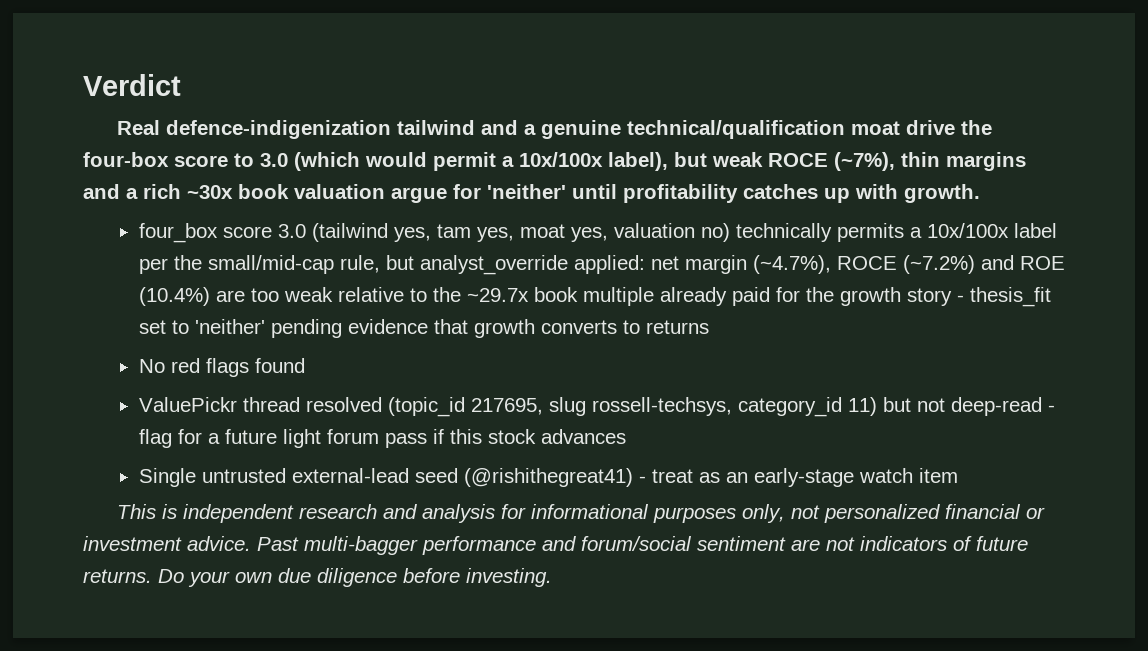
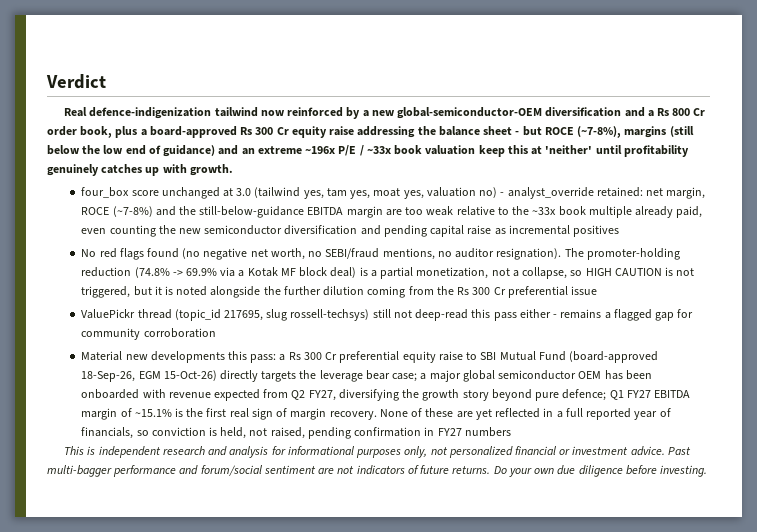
- Real defence-indigenization tailwind and a genuine technical/qualification moat drive the four-box score to 3.0 (which would permit a 10x/100x label), but weak ROCE (~7%), thin margins and a rich ~30x book valuation argue for 'neither' until profitability catches up with growth.
+ Real defence-indigenization tailwind now reinforced by a new global-semiconductor-OEM diversification and a Rs 800 Cr order book, plus a board-approved Rs 300 Cr equity raise addressing the balance sheet - but ROCE (~7-8%), margins (still below the low end of guidance) and an extreme ~196x P/E / ~33x book valuation keep this at 'neither' until profitability genuinely catches up with growth.
- four_box score 3.0 (tailwind yes, tam yes, moat yes, valuation no) technically permits a 10x/100x label per the small/mid-cap rule, but analyst_override applied: net margin (~4.7%), ROCE (~7.2%) and ROE (10.4%) are too weak relative to the ~29.7x book multiple already paid for the growth story - thesis_fit set to 'neither' pending evidence that growth converts to returns
- No red flags found
+ four_box score unchanged at 3.0 (tailwind yes, tam yes, moat yes, valuation no) - analyst_override retained: net margin, ROCE (~7-8%) and the still-below-guidance EBITDA margin are too weak relative to the ~33x book multiple already paid, even counting the new semiconductor diversification and pending capital raise as incremental positives
+ No red flags found (no negative net worth, no SEBI/fraud mentions, no auditor resignation). The promoter-holding reduction (74.8% -> 69.9% via a Kotak MF block deal) is a partial monetization, not a collapse, so HIGH CAUTION is not triggered, but it is noted alongside the further dilution coming from the Rs 300 Cr preferential issue
- ValuePickr thread resolved (topic_id 217695, slug rossell-techsys, category_id 11) but not deep-read - flag for a future light forum pass if this stock advances
- Single untrusted external-lead seed (@rishithegreat41) - treat as an early-stage watch item
+ ValuePickr thread (topic_id 217695, slug rossell-techsys) still not deep-read this pass either - remains a flagged gap for community corroboration
+ Material new developments this pass: a Rs 300 Cr preferential equity raise to SBI Mutual Fund (board-approved 18-Sep-26, EGM 15-Oct-26) directly targets the leverage bear case; a major global semiconductor OEM has been onboarded with revenue expected from Q2 FY27, diversifying the growth story beyond pure defence; Q1 FY27 EBITDA margin of ~15.1% is the first real sign of margin recovery. None of these are yet reflected in a full reported year of financials, so conviction is held, not raised, pending confirmation in FY27 numbers

